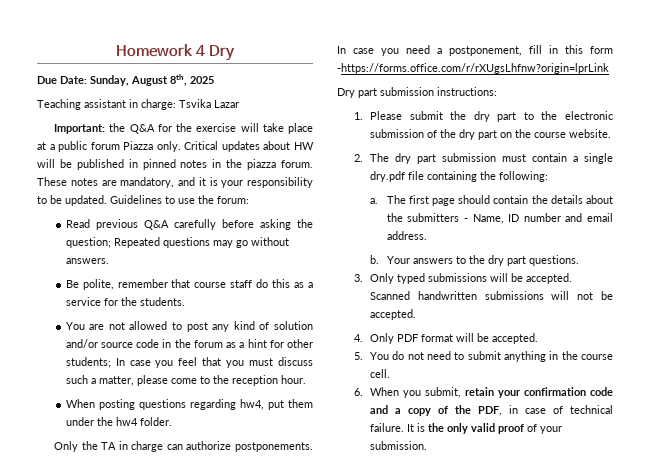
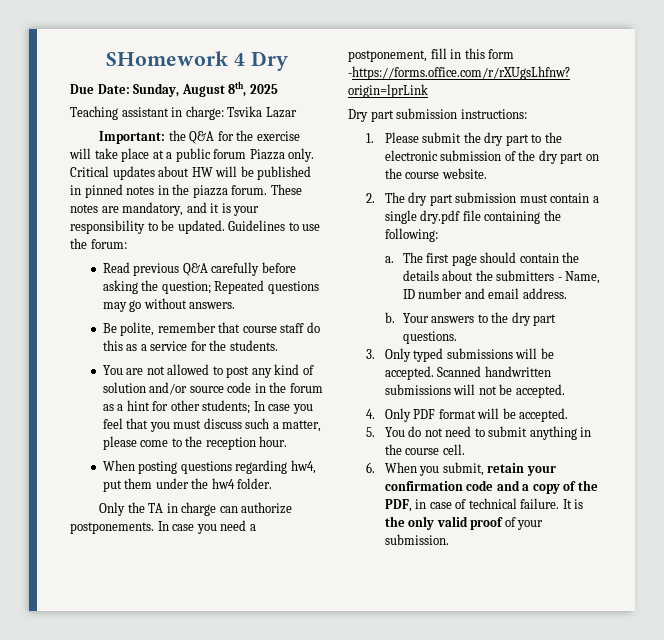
- Homework 4 Dry
+ SHomework 4 Dry

